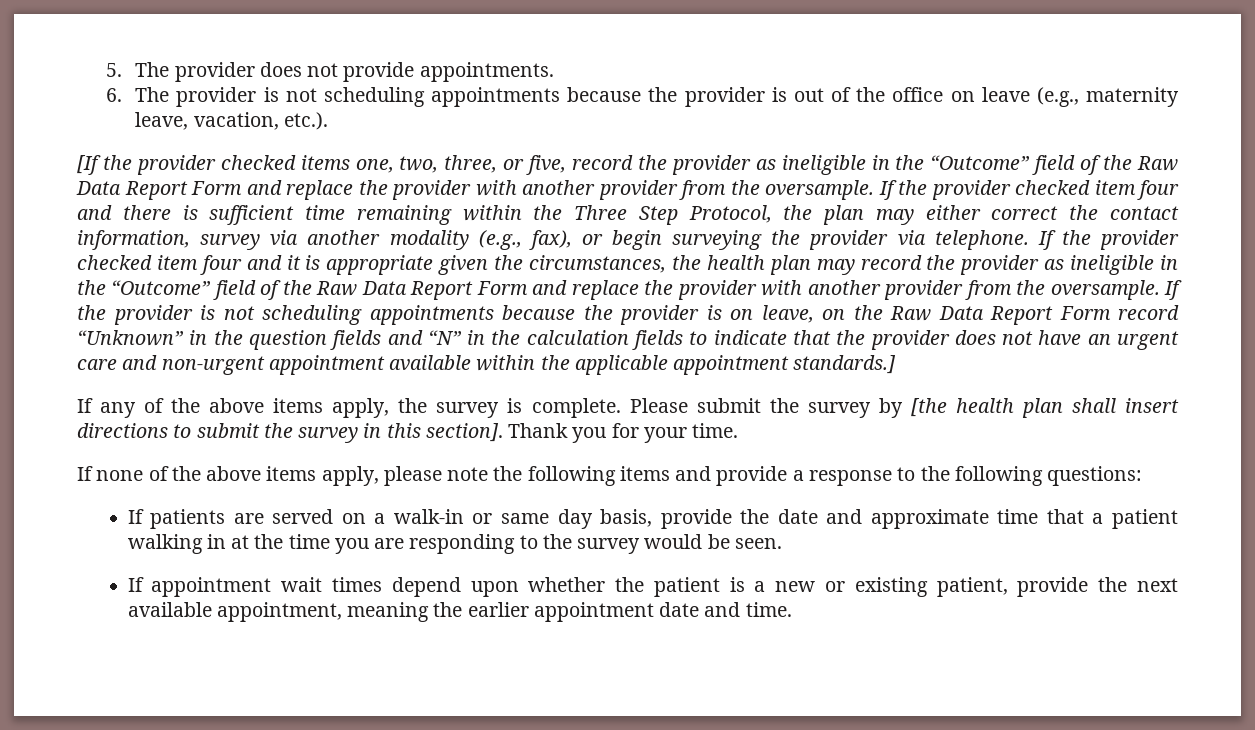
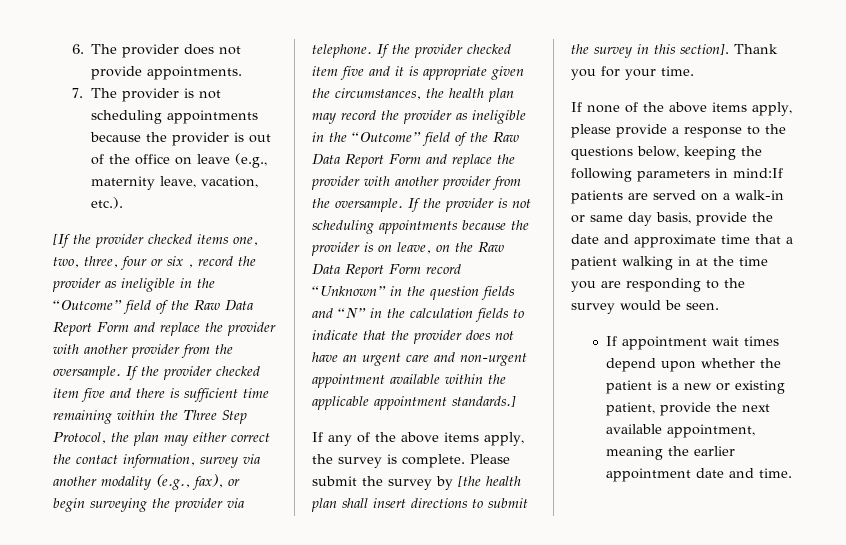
- 5. The provider does not provide appointments.
+ 6. The provider does not provide appointments.
- 6. The provider is not scheduling appointments because the provider is out of the office on leave (e.g., maternity leave, vacation, etc.).
+ 7. The provider is not scheduling appointments because the provider is out of the office on leave (e.g., maternity leave, vacation, etc.).
- [If the provider checked items one, two, three, or five, record the provider as ineligible in the “Outcome” field of the Raw Data Report Form and replace the provider with another provider from the oversample.
+ [If the provider checked items one, two, three, four or six , record the provider as ineligible in the “Outcome” field of the Raw Data Report Form and replace the provider with another provider from the oversample.
- If the provider checked item four and there is sufficient time remaining within the Three Step Protocol, the plan may either correct the contact information, survey via another modality (e.g., fax), or begin surveying the provider via telephone.
+ If the provider checked item five and there is sufficient time remaining within the Three Step Protocol, the plan may either correct the contact information, survey via another modality (e.g., fax), or begin surveying the provider via telephone.
- If the provider checked item four and it is appropriate given the circumstances, the health plan may record the provider as ineligible in the “Outcome” field of the Raw Data Report Form and replace the provider with another provider from the oversample.
+ If the provider checked item five and it is appropriate given the circumstances, the health plan may record the provider as ineligible in the “Outcome” field of the Raw Data Report Form and replace the provider with another provider from the oversample.
- If none of the above items apply, please note the following items and provide a response to the following questions:
- If patients are served on a walk-in or same day basis, provide the date and approximate time that a patient walking in at the time you are responding to the survey would be seen.
+ If none of the above items apply, please provide a response to the questions below, keeping the following parameters in mind:If patients are served on a walk-in or same day basis, provide the date and approximate time that a patient walking in at the time you are responding to the survey would be seen.

